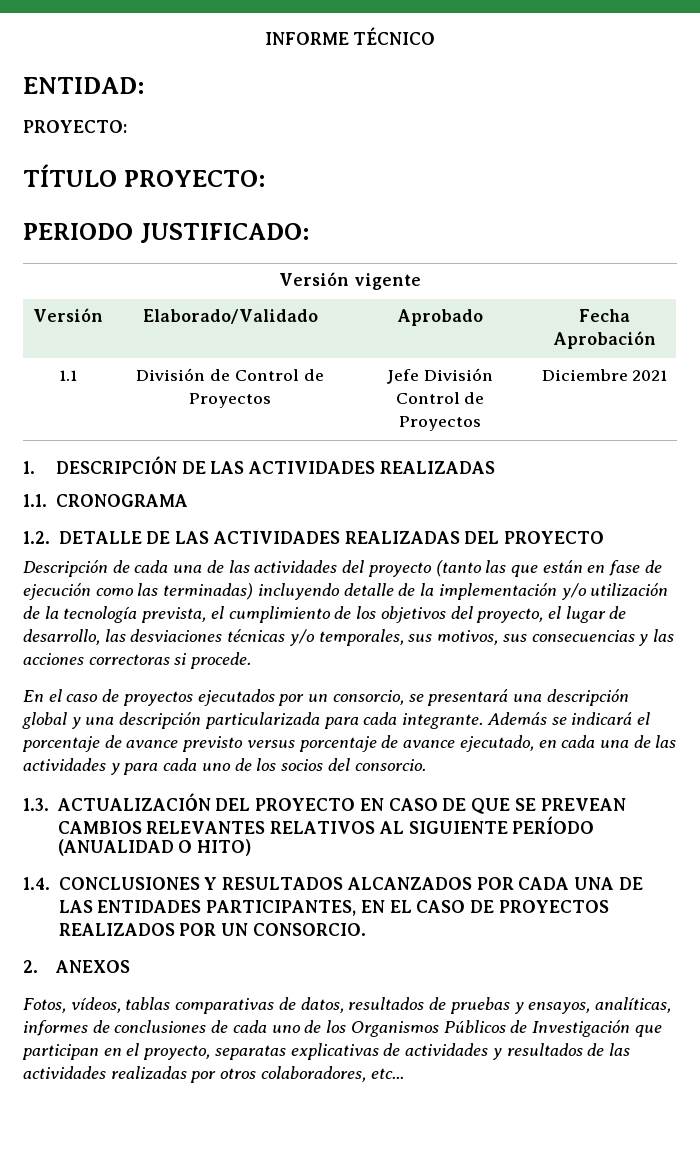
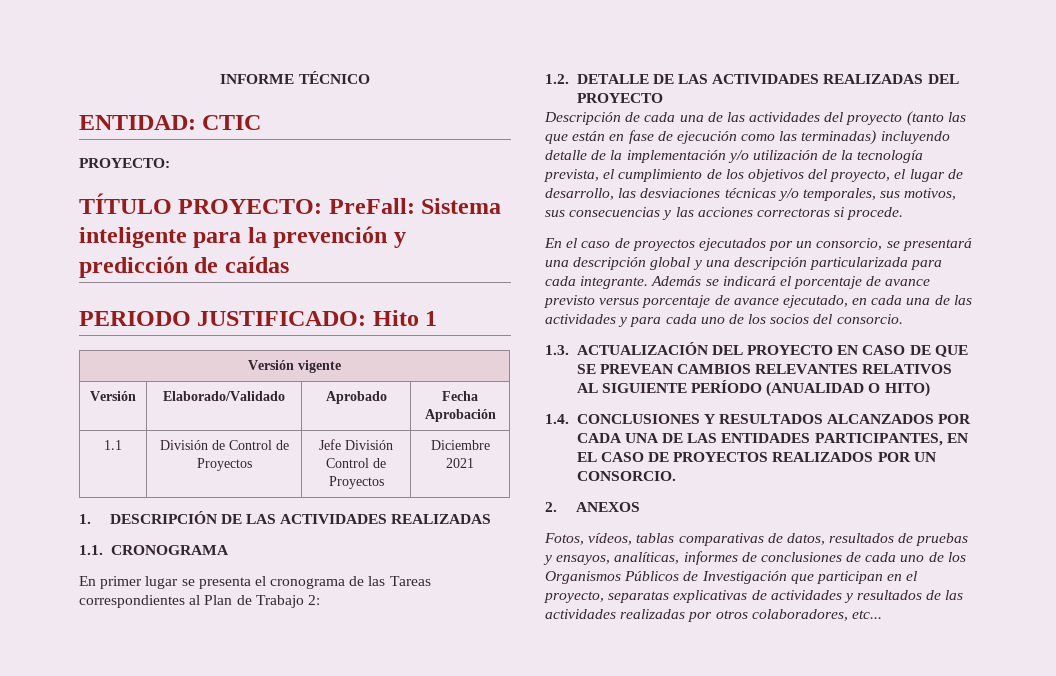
- ENTIDAD:
+ ENTIDAD: CTIC
- TÍTULO PROYECTO:
+ TÍTULO PROYECTO: PreFall: Sistema inteligente para la prevención y predicción de caídas
- PERIODO JUSTIFICADO:
+ PERIODO JUSTIFICADO: Hito 1
+ En primer lugar se presenta el cronograma de las Tareas correspondientes al Plan de Trabajo 2:

